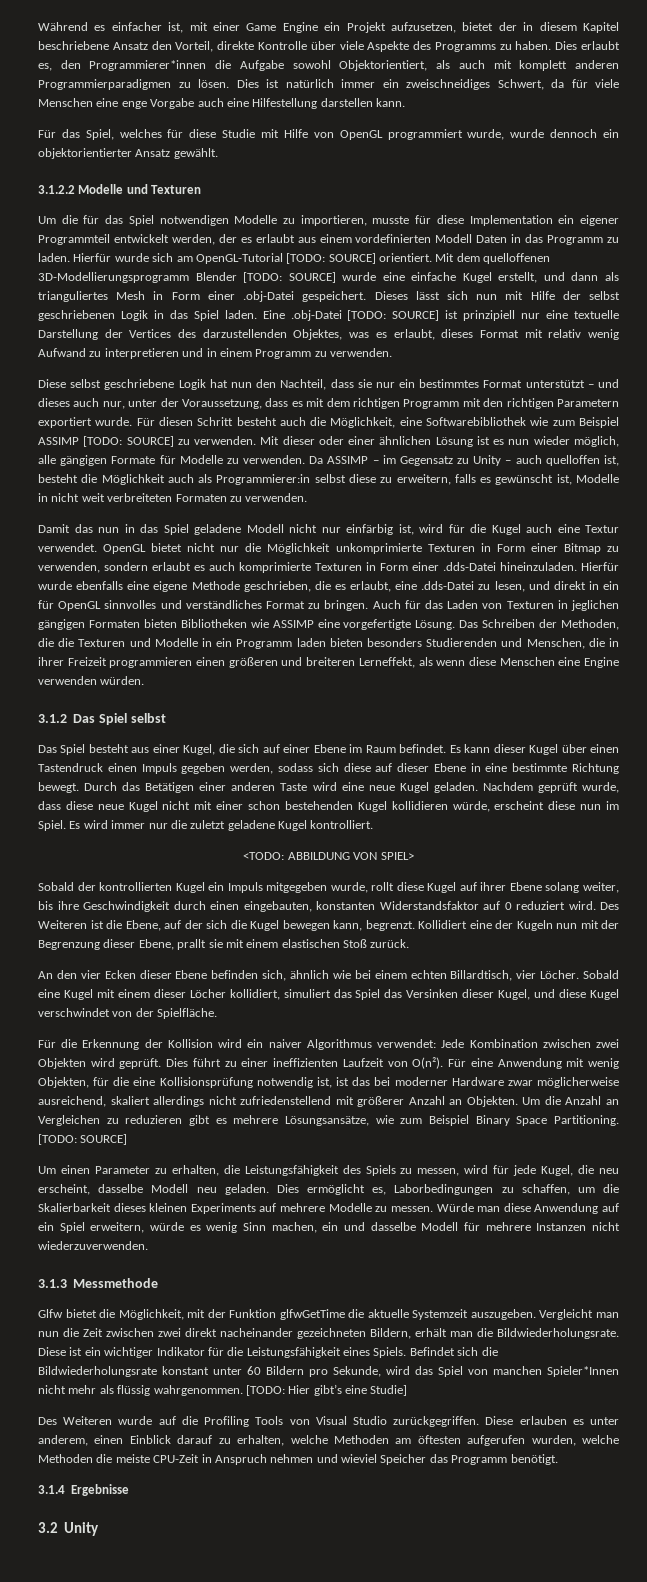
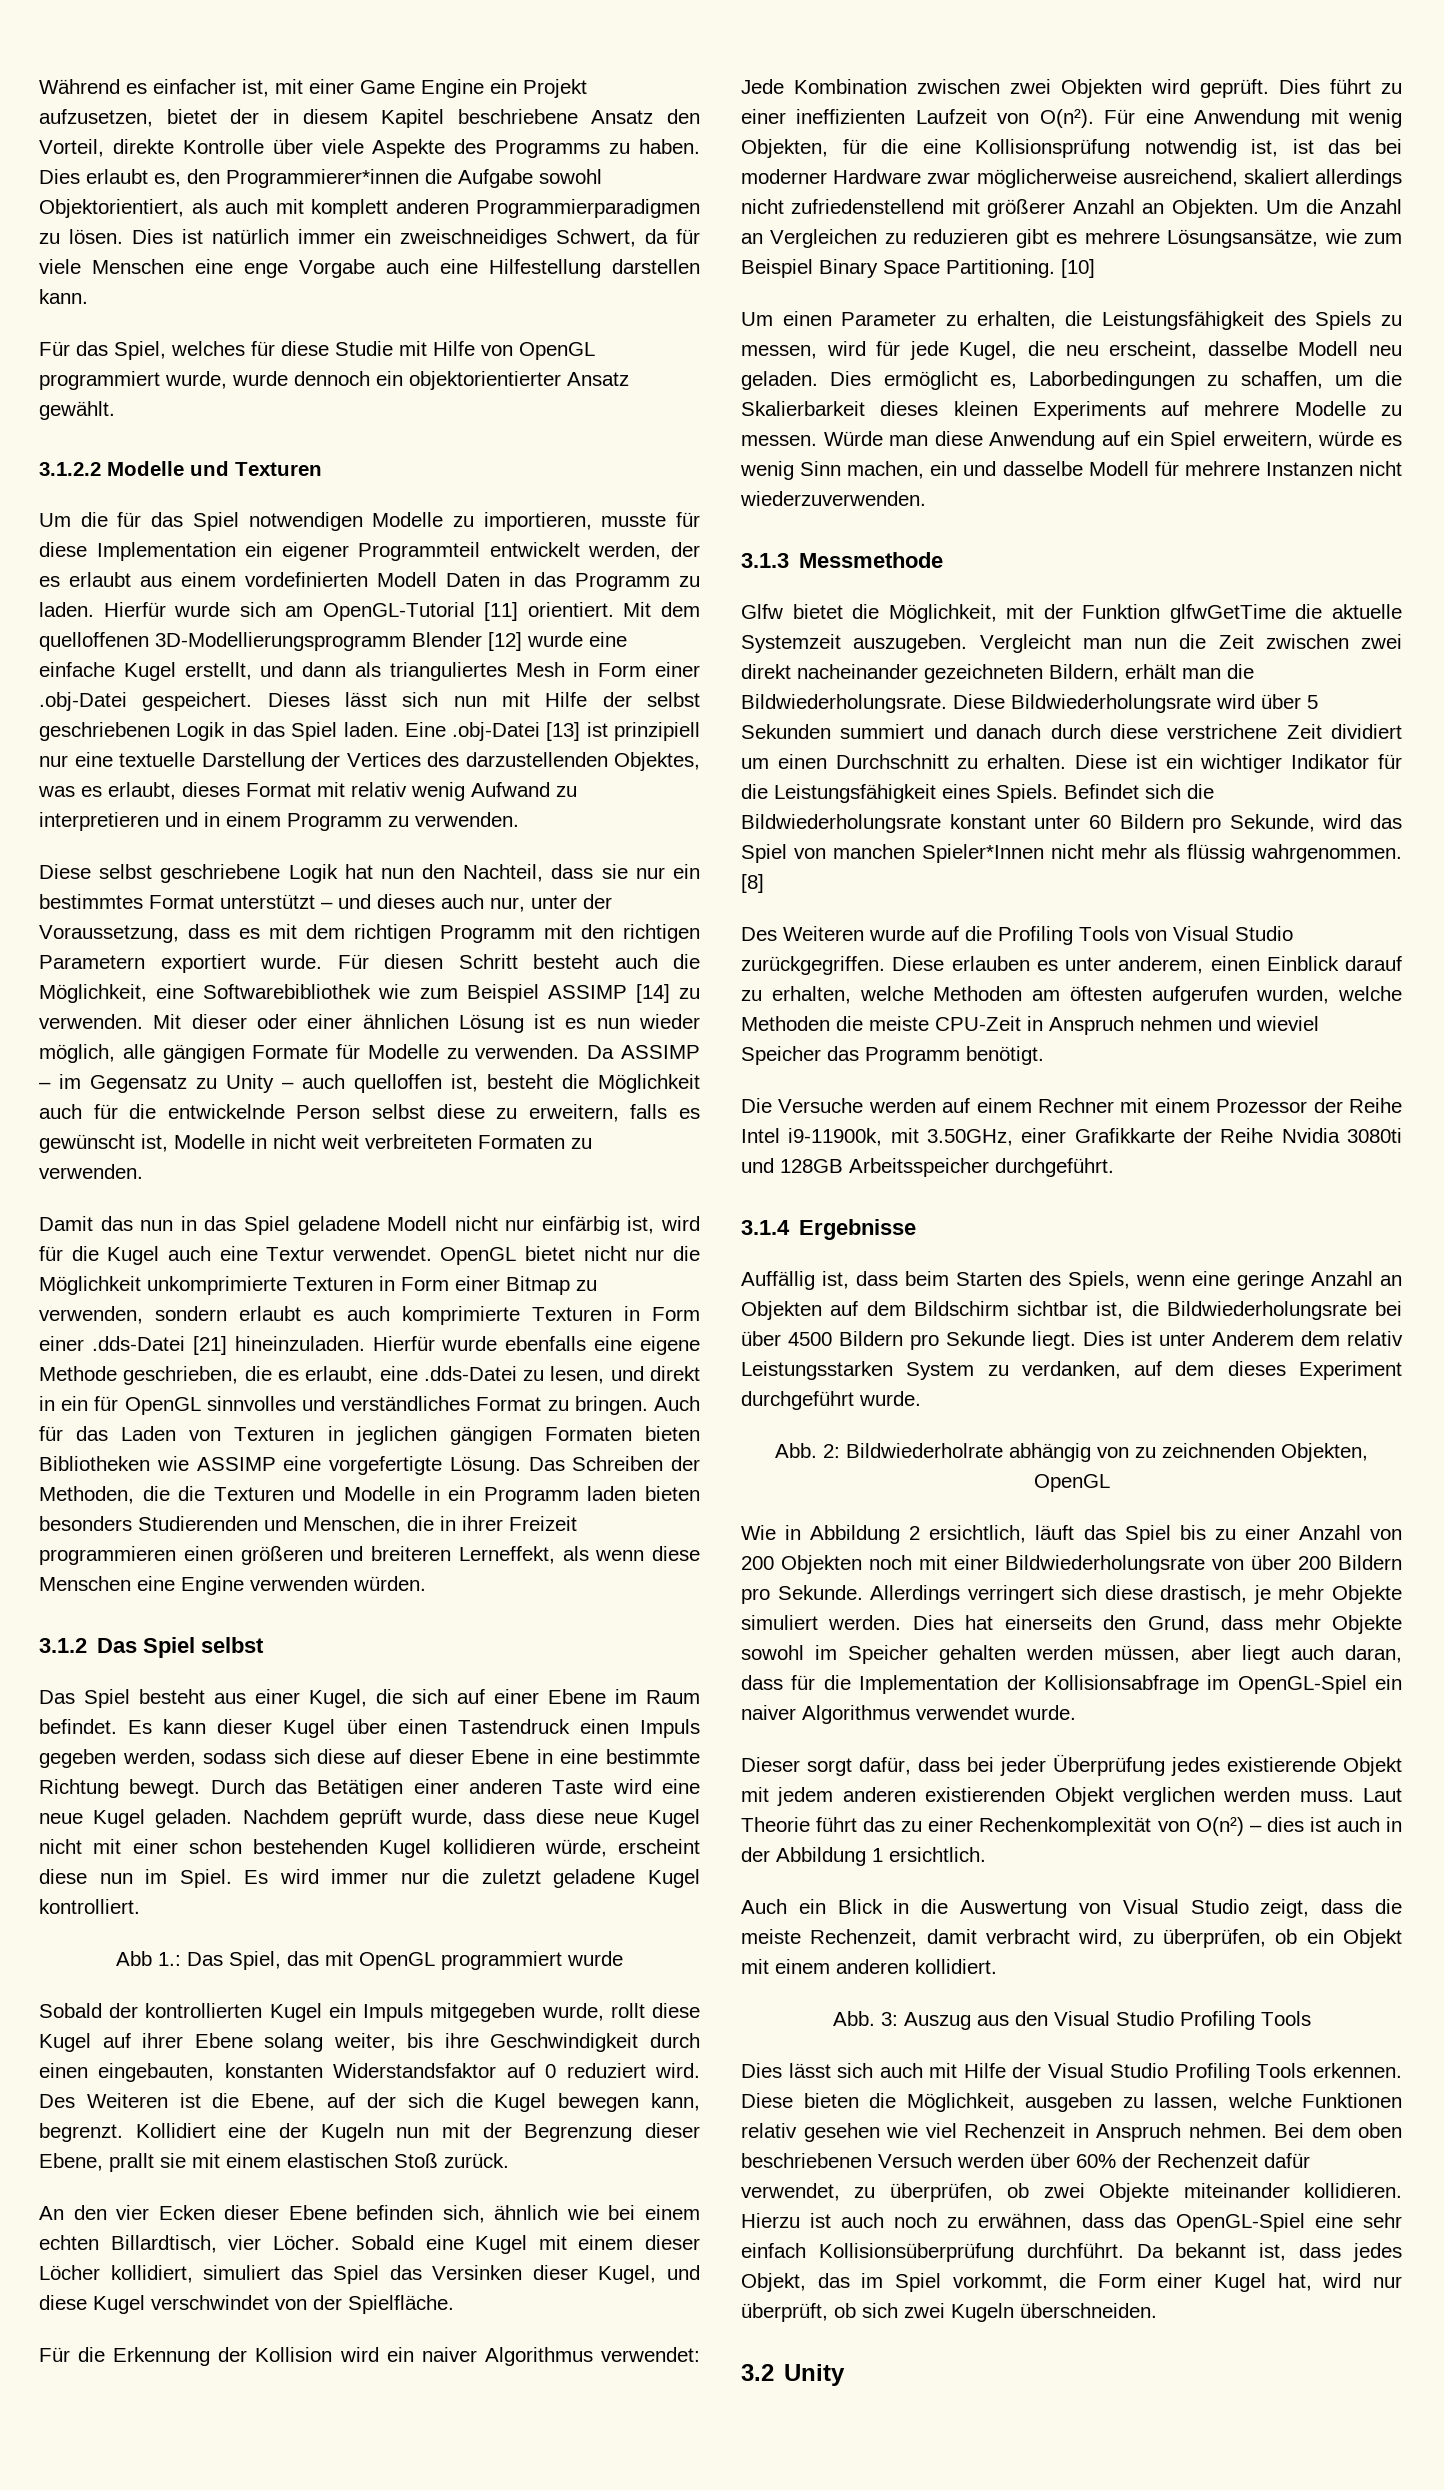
- Hierfür wurde sich am OpenGL-Tutorial [TODO: SOURCE] orientiert.
+ Hierfür wurde sich am OpenGL-Tutorial [11] orientiert.
- Mit dem quelloffenen 3D-Modellierungsprogramm Blender [TODO: SOURCE] wurde eine einfache Kugel erstellt, und dann als trianguliertes Mesh in Form einer .obj-Datei gespeichert.
+ Mit dem quelloffenen 3D-Modellierungsprogramm Blender [12] wurde eine einfache Kugel erstellt, und dann als trianguliertes Mesh in Form einer .obj-Datei gespeichert.
- Eine .obj-Datei [TODO: SOURCE] ist prinzipiell nur eine textuelle Darstellung der Vertices des darzustellenden Objektes, was es erlaubt, dieses Format mit relativ wenig Aufwand zu interpretieren und in einem Programm zu verwenden.
+ Eine .obj-Datei [13] ist prinzipiell nur eine textuelle Darstellung der Vertices des darzustellenden Objektes, was es erlaubt, dieses Format mit relativ wenig Aufwand zu interpretieren und in einem Programm zu verwenden.
- Für diesen Schritt besteht auch die Möglichkeit, eine Softwarebibliothek wie zum Beispiel ASSIMP [TODO: SOURCE] zu verwenden.
+ Für diesen Schritt besteht auch die Möglichkeit, eine Softwarebibliothek wie zum Beispiel ASSIMP [14] zu verwenden.
- Da ASSIMP – im Gegensatz zu Unity – auch quelloffen ist, besteht die Möglichkeit auch als Programmierer:in selbst diese zu erweitern, falls es gewünscht ist, Modelle in nicht weit verbreiteten Formaten zu verwenden.
+ Da ASSIMP – im Gegensatz zu Unity – auch quelloffen ist, besteht die Möglichkeit auch für die entwickelnde Person selbst diese zu erweitern, falls es gewünscht ist, Modelle in nicht weit verbreiteten Formaten zu verwenden.
- OpenGL bietet nicht nur die Möglichkeit unkomprimierte Texturen in Form einer Bitmap zu verwenden, sondern erlaubt es auch komprimierte Texturen in Form einer .dds-Datei hineinzuladen.
+ OpenGL bietet nicht nur die Möglichkeit unkomprimierte Texturen in Form einer Bitmap zu verwenden, sondern erlaubt es auch komprimierte Texturen in Form einer .dds-Datei [21] hineinzuladen.
- <TODO: ABBILDUNG VON SPIEL>
+ Abb 1.: Das Spiel, das mit OpenGL programmiert wurde
- Um die Anzahl an Vergleichen zu reduzieren gibt es mehrere Lösungsansätze, wie zum Beispiel Binary Space Partitioning. [TODO: SOURCE]
+ Um die Anzahl an Vergleichen zu reduzieren gibt es mehrere Lösungsansätze, wie zum Beispiel Binary Space Partitioning. [10]
- Diese ist ein wichtiger Indikator für die Leistungsfähigkeit eines Spiels.
+ Diese Bildwiederholungsrate wird über 5 Sekunden summiert und danach durch diese verstrichene Zeit dividiert um einen Durchschnitt zu erhalten. Diese ist ein wichtiger Indikator für die Leistungsfähigkeit eines Spiels.
- [TODO: Hier gibt’s eine Studie]
+ [8]
+ Die Versuche werden auf einem Rechner mit einem Prozessor der Reihe Intel i9-11900k, mit 3.50GHz, einer Grafikkarte der Reihe Nvidia 3080ti und 128GB Arbeitsspeicher durchgeführt.
  3.1.4 Ergebnisse
+ Auffällig ist, dass beim Starten des Spiels, wenn eine geringe Anzahl an Objekten auf dem Bildschirm sichtbar ist, die Bildwiederholungsrate bei über 4500 Bildern pro Sekunde liegt. Dies ist unter Anderem dem relativ Leistungsstarken System zu verdanken, auf dem dieses Experiment durchgeführt wurde.
+ Abb. 2: Bildwiederholrate abhängig von zu zeichnenden Objekten, OpenGL
+ Wie in Abbildung 2 ersichtlich, läuft das Spiel bis zu einer Anzahl von 200 Objekten noch mit einer Bildwiederholungsrate von über 200 Bildern pro Sekunde. Allerdings verringert sich diese drastisch, je mehr Objekte simuliert werden. Dies hat einerseits den Grund, dass mehr Objekte sowohl im Speicher gehalten werden müssen, aber liegt auch daran, dass für die Implementation der Kollisionsabfrage im OpenGL-Spiel ein naiver Algorithmus verwendet wurde.
+ Dieser sorgt dafür, dass bei jeder Überprüfung jedes existierende Objekt mit jedem anderen existierenden Objekt verglichen werden muss. Laut Theorie führt das zu einer Rechenkomplexität von O(n²) – dies ist auch in der Abbildung 1 ersichtlich.
+ Auch ein Blick in die Auswertung von Visual Studio zeigt, dass die meiste Rechenzeit, damit verbracht wird, zu überprüfen, ob ein Objekt mit einem anderen kollidiert.
+ Abb. 3: Auszug aus den Visual Studio Profiling Tools
+ Dies lässt sich auch mit Hilfe der Visual Studio Profiling Tools erkennen. Diese bieten die Möglichkeit, ausgeben zu lassen, welche Funktionen relativ gesehen wie viel Rechenzeit in Anspruch nehmen. Bei dem oben beschriebenen Versuch werden über 60% der Rechenzeit dafür verwendet, zu überprüfen, ob zwei Objekte miteinander kollidieren. Hierzu ist auch noch zu erwähnen, dass das OpenGL-Spiel eine sehr einfach Kollisionsüberprüfung durchführt. Da bekannt ist, dass jedes Objekt, das im Spiel vorkommt, die Form einer Kugel hat, wird nur überprüft, ob sich zwei Kugeln überschneiden.

